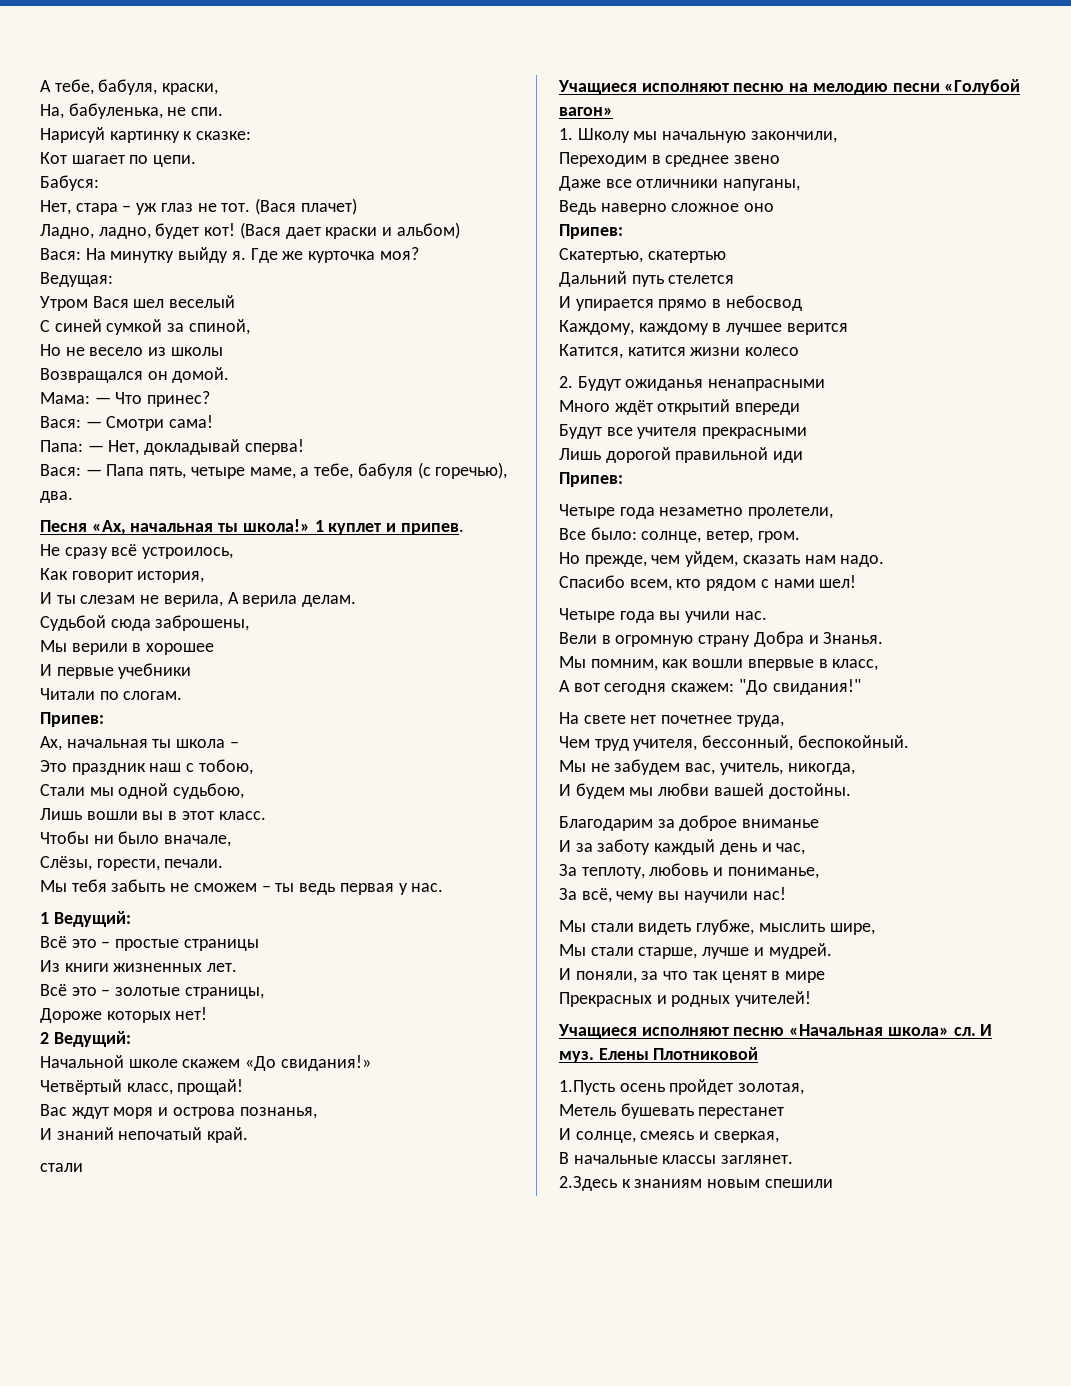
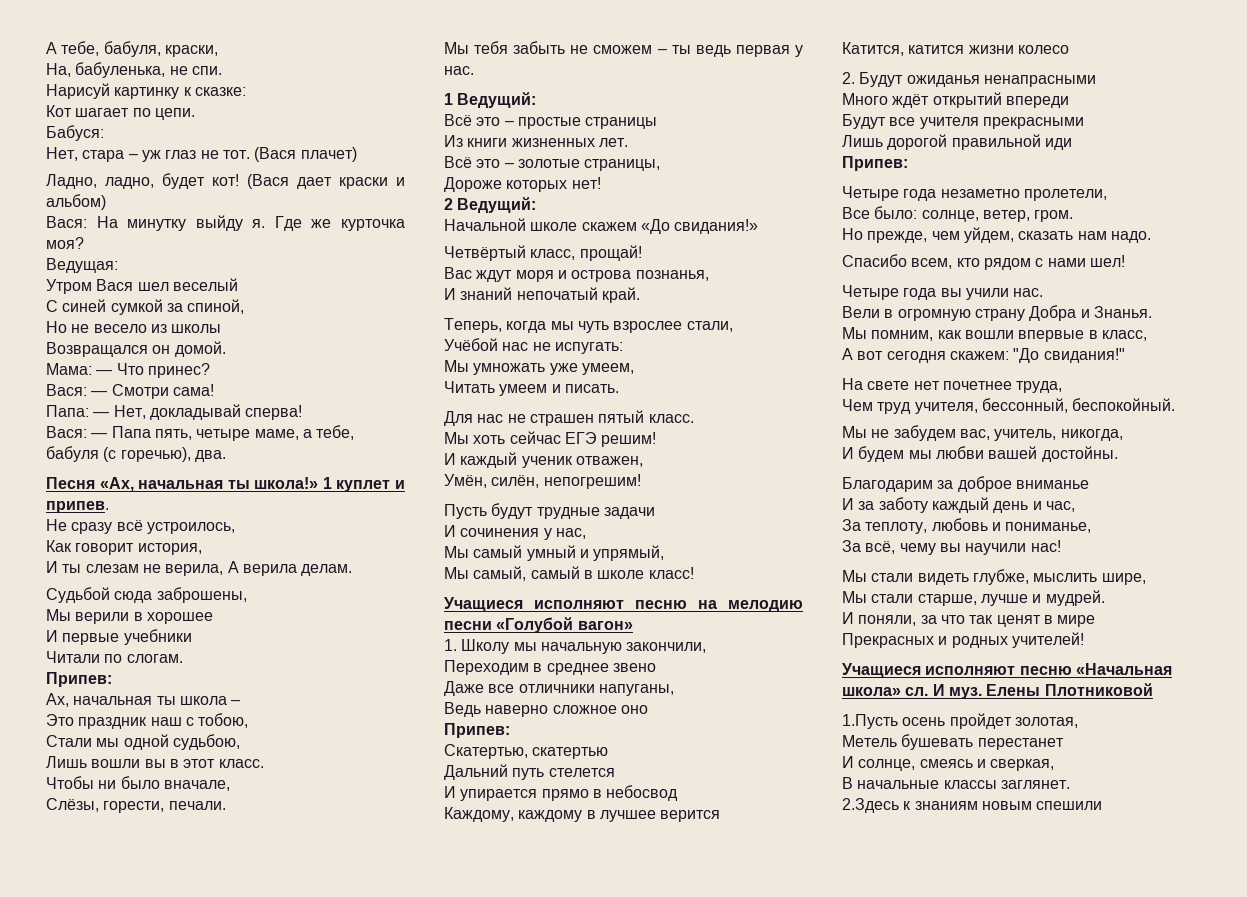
  И знаний непочатый край.
- стали
+ Теперь, когда мы чуть взрослее стали,
+ Учёбой нас не испугать:
+ Мы умножать уже умеем,
+ Читать умеем и писать.
+ Для нас не страшен пятый класс.
+ Мы хоть сейчас ЕГЭ решим!
+ И каждый ученик отважен,
+ Умён, силён, непогрешим!
+ Пусть будут трудные задачи
+ И сочинения у нас,
+ Мы самый умный и упрямый,
+ Мы самый, самый в школе класс!

